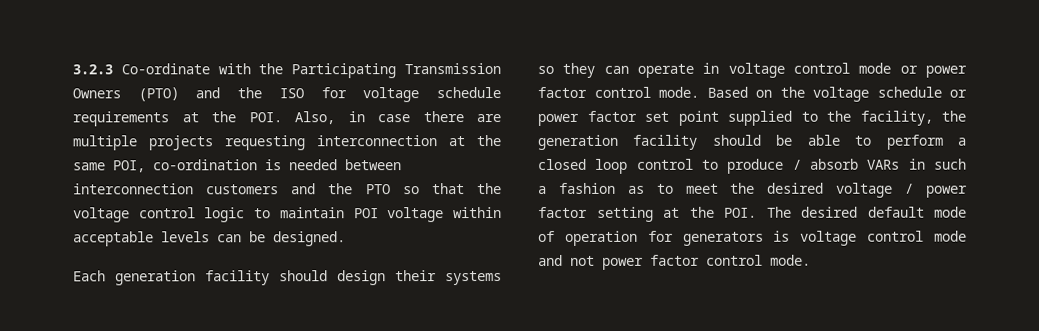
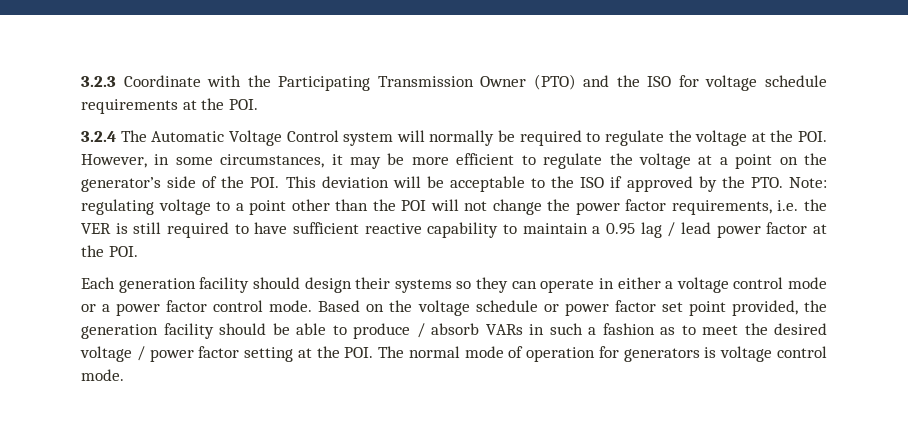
- 3.2.3 Co-ordinate with the Participating Transmission Owners (PTO) and the ISO for voltage schedule requirements at the POI. Also, in case there are multiple projects requesting interconnection at the same POI, co-ordination is needed between interconnection customers and the PTO so that the voltage control logic to maintain POI voltage within acceptable levels can be designed.
+ 3.2.3 Coordinate with the Participating Transmission Owner (PTO) and the ISO for voltage schedule requirements at the POI.
+ 3.2.4 The Automatic Voltage Control system will normally be required to regulate the voltage at the POI. However, in some circumstances, it may be more efficient to regulate the voltage at a point on the generator’s side of the POI. This deviation will be acceptable to the ISO if approved by the PTO. Note: regulating voltage to a point other than the POI will not change the power factor requirements, i.e. the VER is still required to have sufficient reactive capability to maintain a 0.95 lag / lead power factor at the POI.
- Each generation facility should design their systems so they can operate in voltage control mode or power factor control mode.
+ Each generation facility should design their systems so they can operate in either a voltage control mode or a power factor control mode.
- Based on the voltage schedule or power factor set point supplied to the facility, the generation facility should be able to perform a closed loop control to produce / absorb VARs in such a fashion as to meet the desired voltage / power factor setting at the POI. The desired default mode of operation for generators is voltage control mode and not power factor control mode.
+ Based on the voltage schedule or power factor set point provided, the generation facility should be able to produce / absorb VARs in such a fashion as to meet the desired voltage / power factor setting at the POI. The normal mode of operation for generators is voltage control mode.

